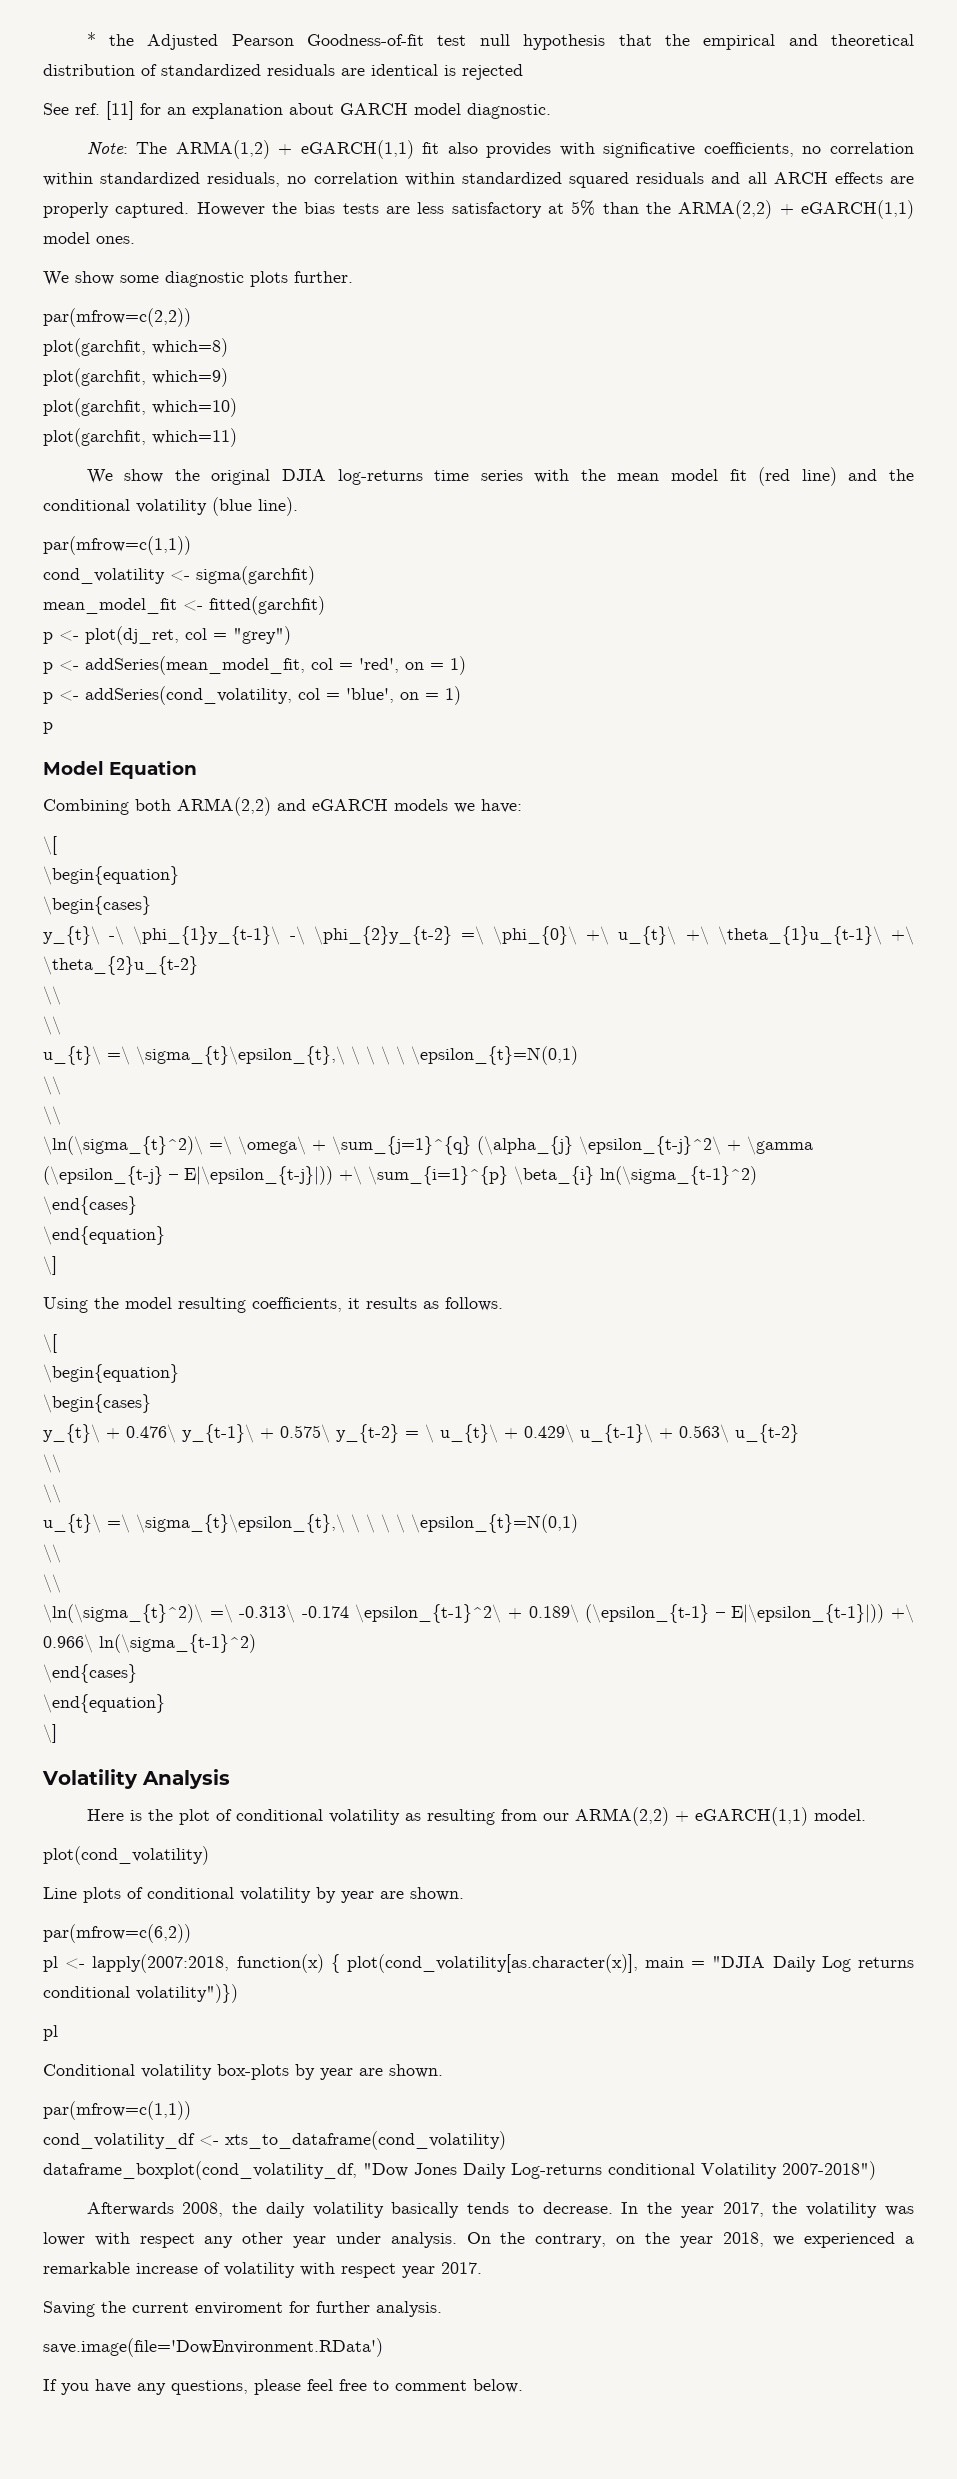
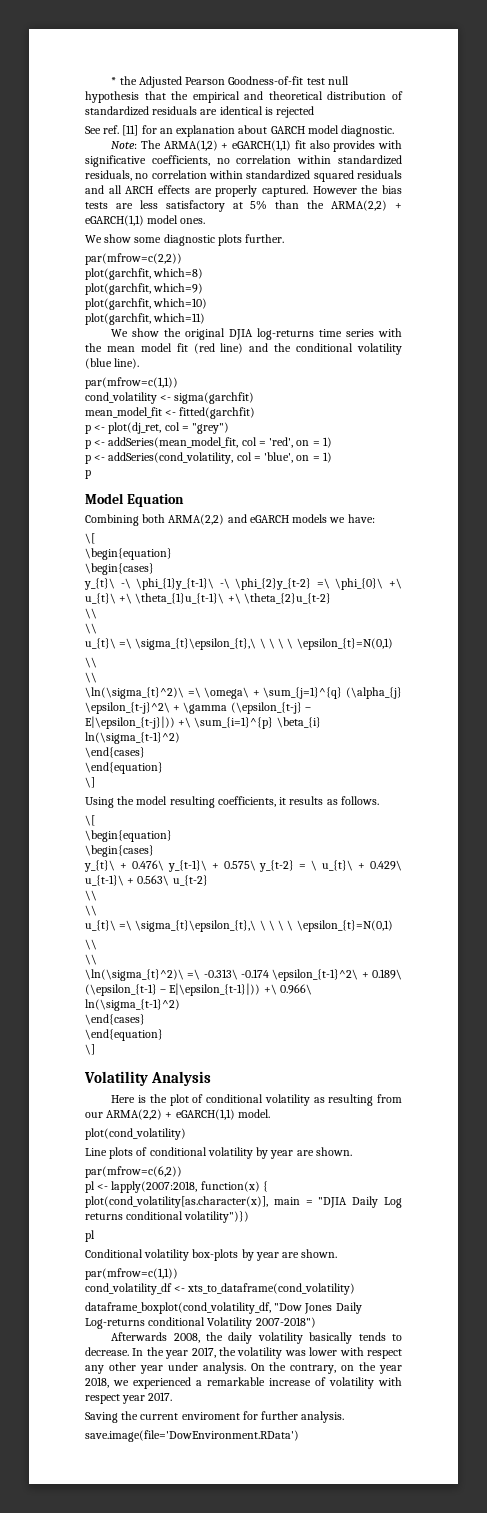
- If you have any questions, please feel free to comment below.

